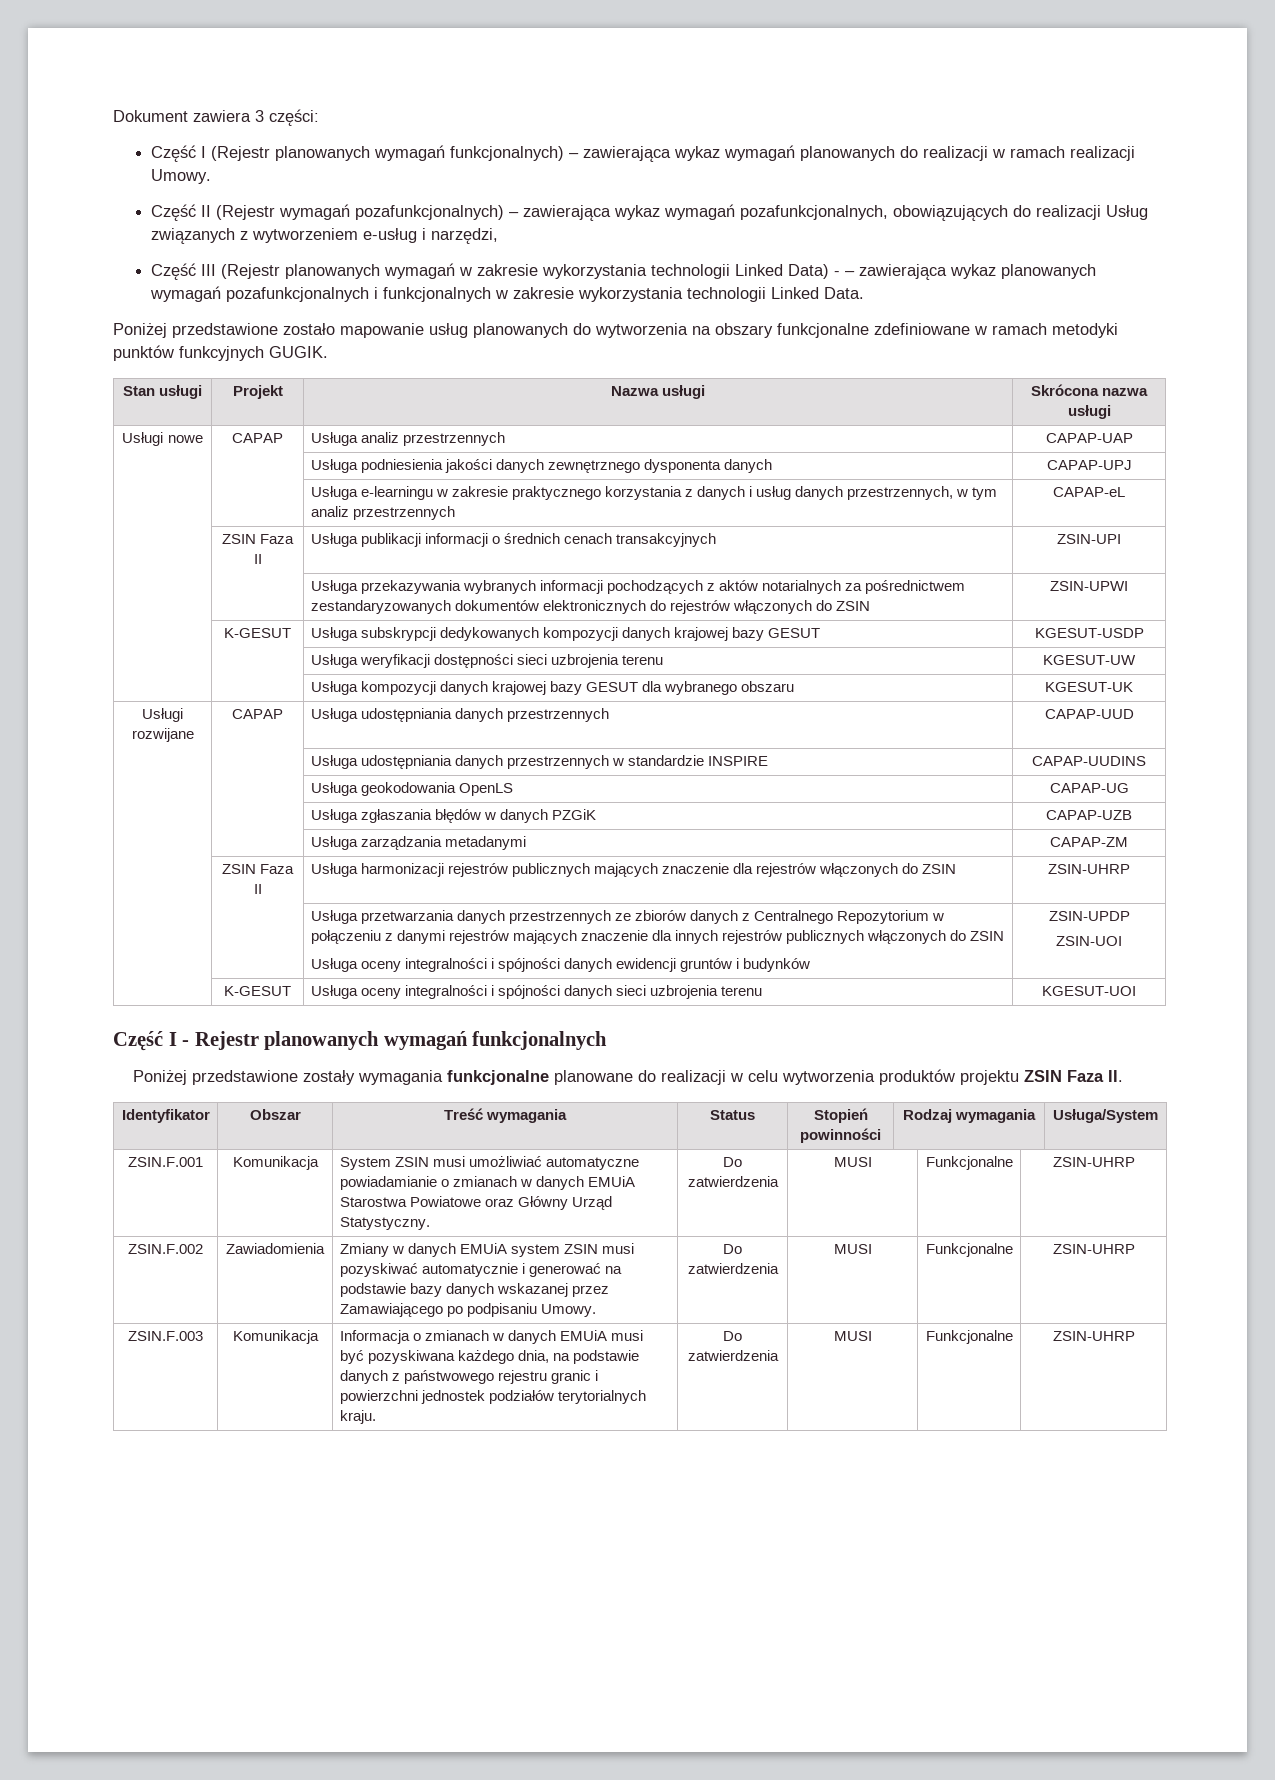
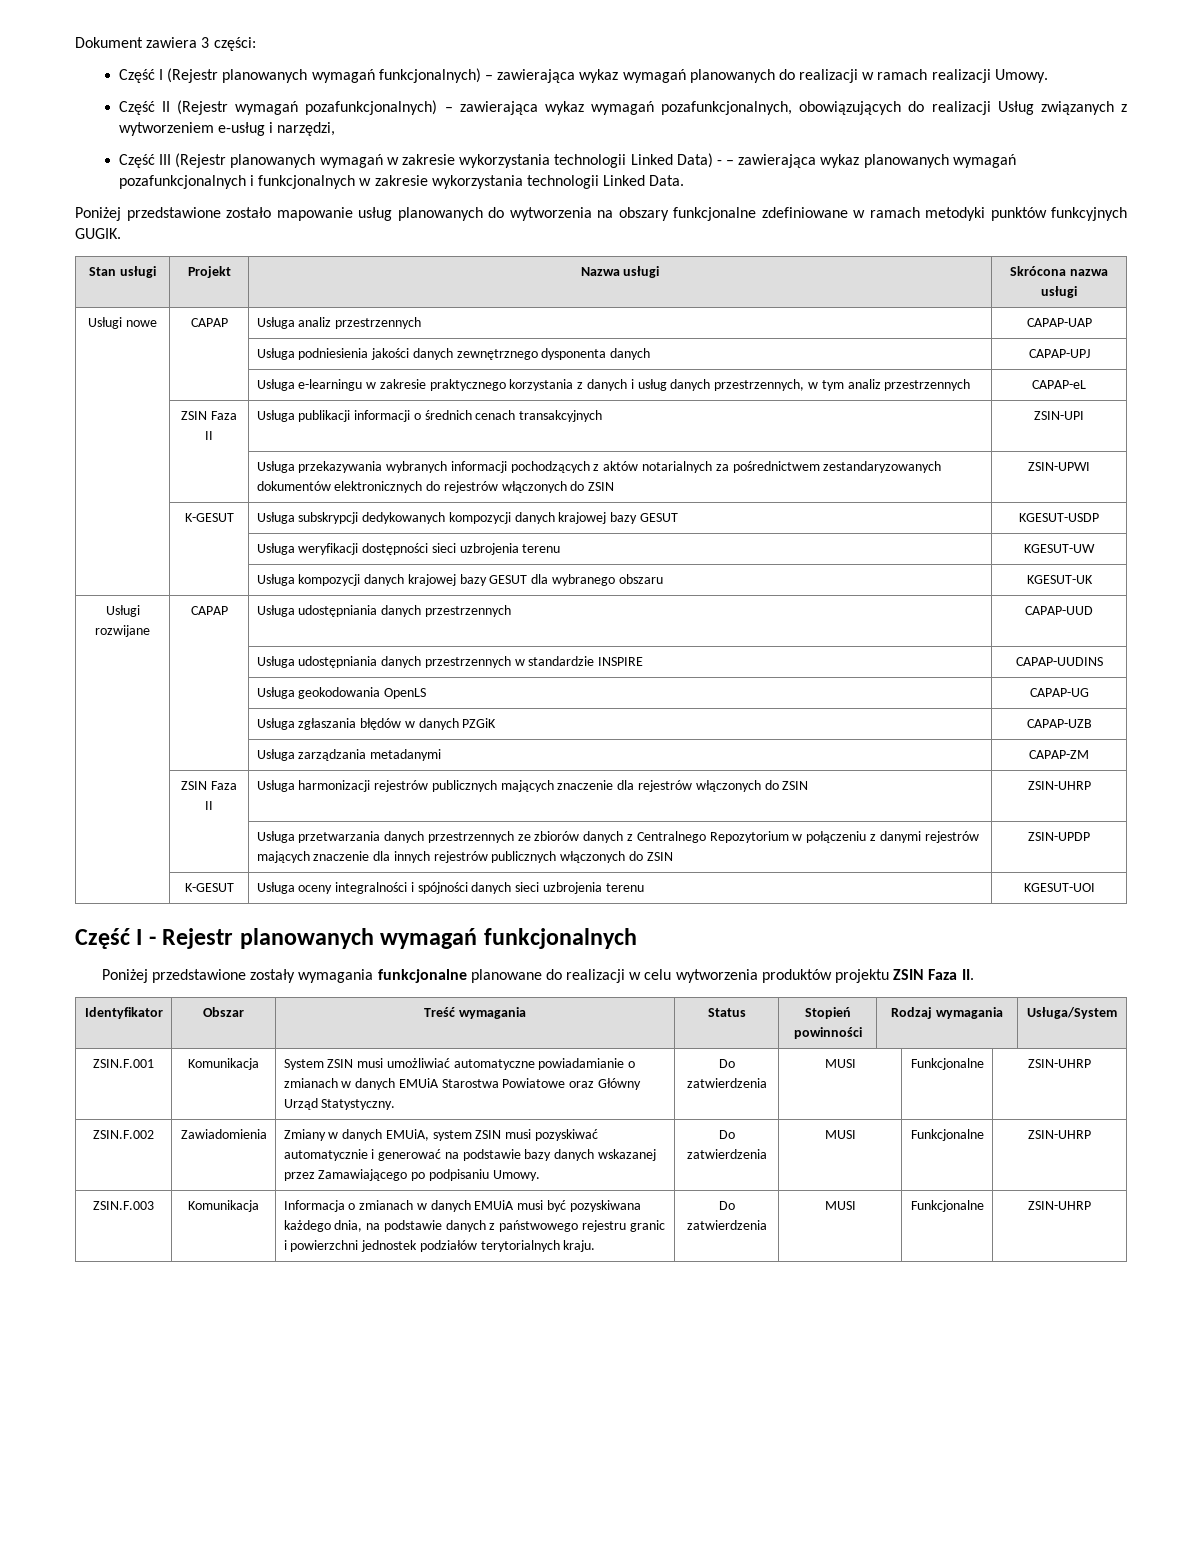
- | | Usługa przetwarzania danych przestrzennych ze zbiorów danych z Centralnego Repozytorium w połączeniu z danymi rejestrów mających znaczenie dla innych rejestrów publicznych włączonych do ZSIN
- Usługa oceny integralności i spójności danych ewidencji gruntów i budynków | ZSIN-UPDP
- ZSIN-UOI
+ | | Usługa przetwarzania danych przestrzennych ze zbiorów danych z Centralnego Repozytorium w połączeniu z danymi rejestrów mających znaczenie dla innych rejestrów publicznych włączonych do ZSIN | ZSIN-UPDP
- ZSIN.F.002 | Zawiadomienia | Zmiany w danych EMUiA system ZSIN musi pozyskiwać automatycznie i generować na podstawie bazy danych wskazanej przez Zamawiającego po podpisaniu Umowy. | Do zatwierdzenia | MUSI | Funkcjonalne | ZSIN-UHRP
+ ZSIN.F.002 | Zawiadomienia | Zmiany w danych EMUiA, system ZSIN musi pozyskiwać automatycznie i generować na podstawie bazy danych wskazanej przez Zamawiającego po podpisaniu Umowy. | Do zatwierdzenia | MUSI | Funkcjonalne | ZSIN-UHRP

